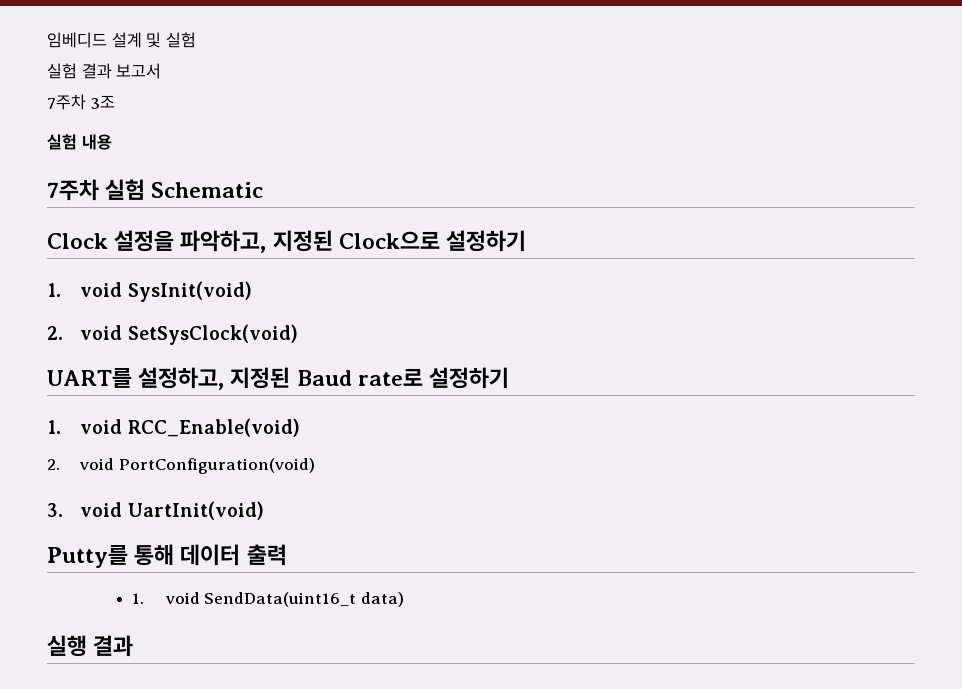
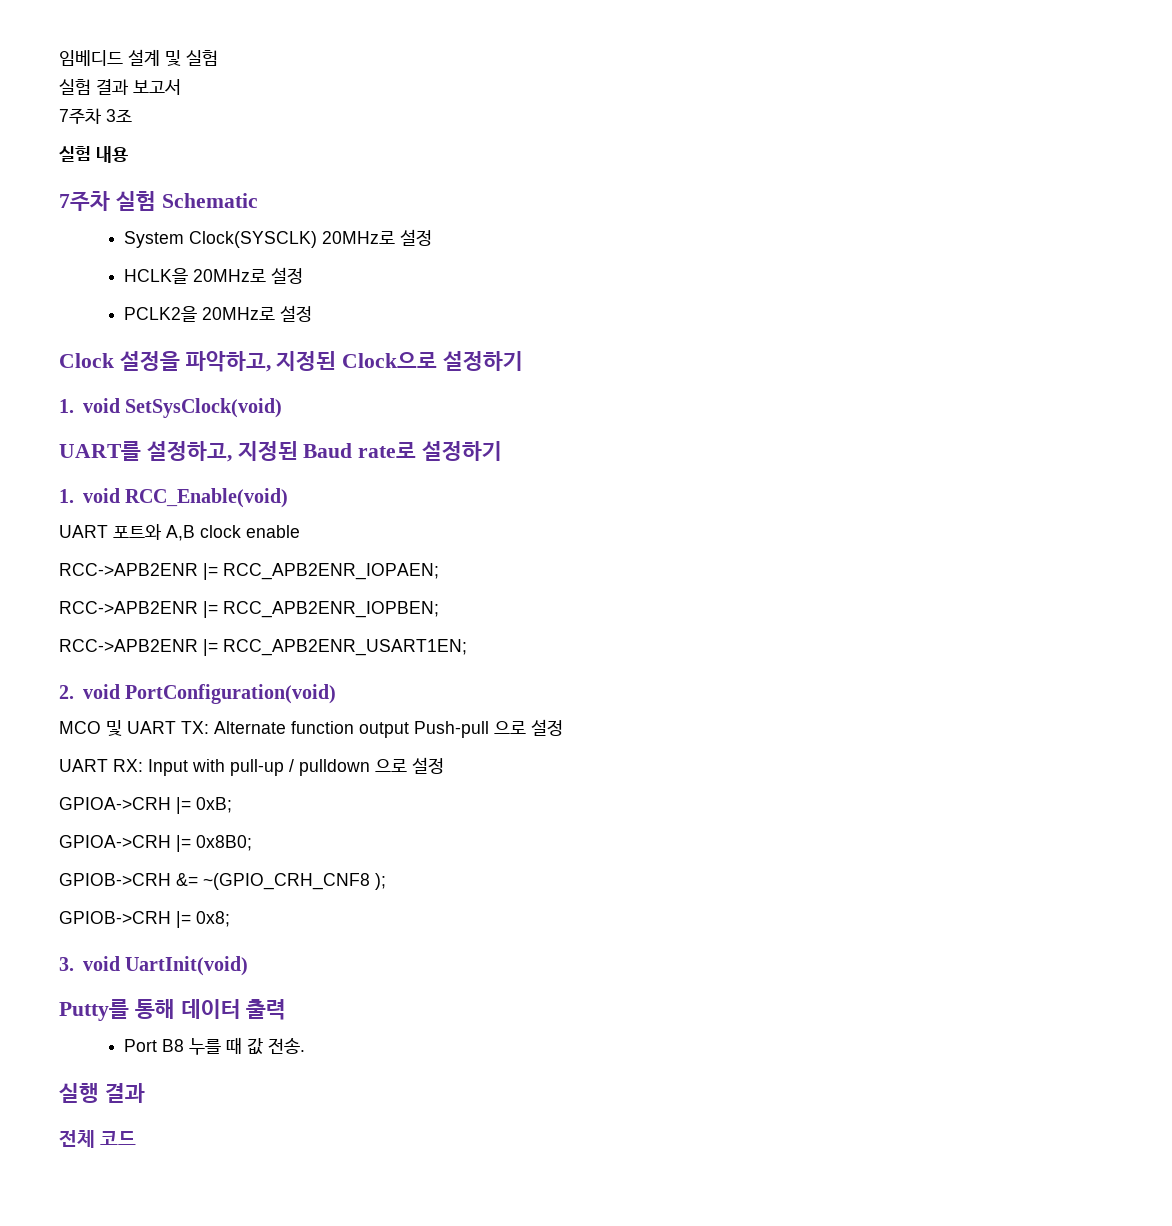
+ System Clock(SYSCLK) 20MHz로 설정
+ HCLK을 20MHz로 설정
+ PCLK2을 20MHz로 설정
- 1. void SysInit(void)
- 2. void SetSysClock(void)
+ 1. void SetSysClock(void)
+ UART 포트와 A,B clock enable
+ RCC->APB2ENR |= RCC_APB2ENR_IOPAEN;
+ RCC->APB2ENR |= RCC_APB2ENR_IOPBEN;
+ RCC->APB2ENR |= RCC_APB2ENR_USART1EN;
  2. void PortConfiguration(void)
+ MCO 및 UART TX: Alternate function output Push-pull 으로 설정
+ UART RX: Input with pull-up / pulldown 으로 설정
+ GPIOA->CRH |= 0xB;
+ GPIOA->CRH |= 0x8B0;
+ GPIOB->CRH &= ~(GPIO_CRH_CNF8 );
+ GPIOB->CRH |= 0x8;
- 1. void SendData(uint16_t data)
+ Port B8 누를 때 값 전송.
+ 전체 코드

